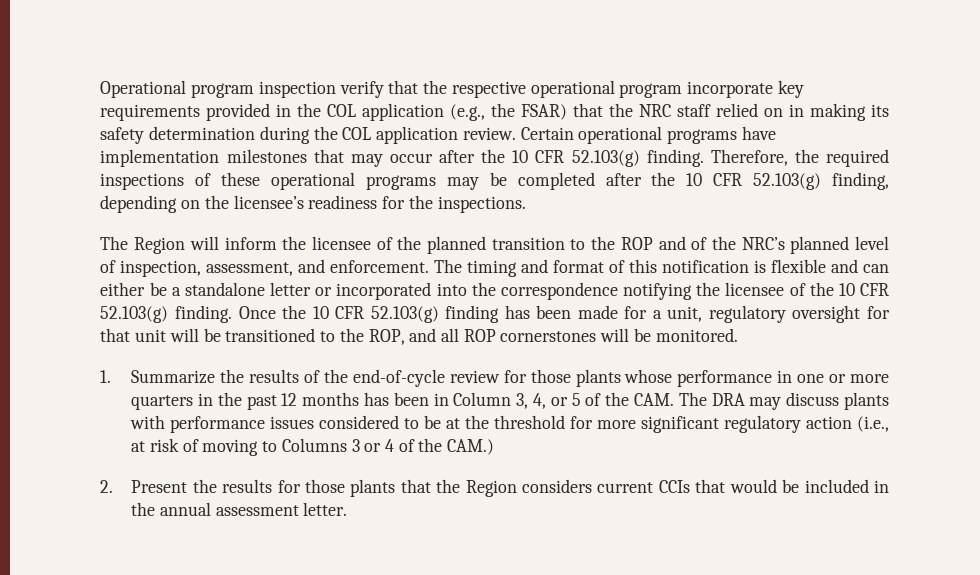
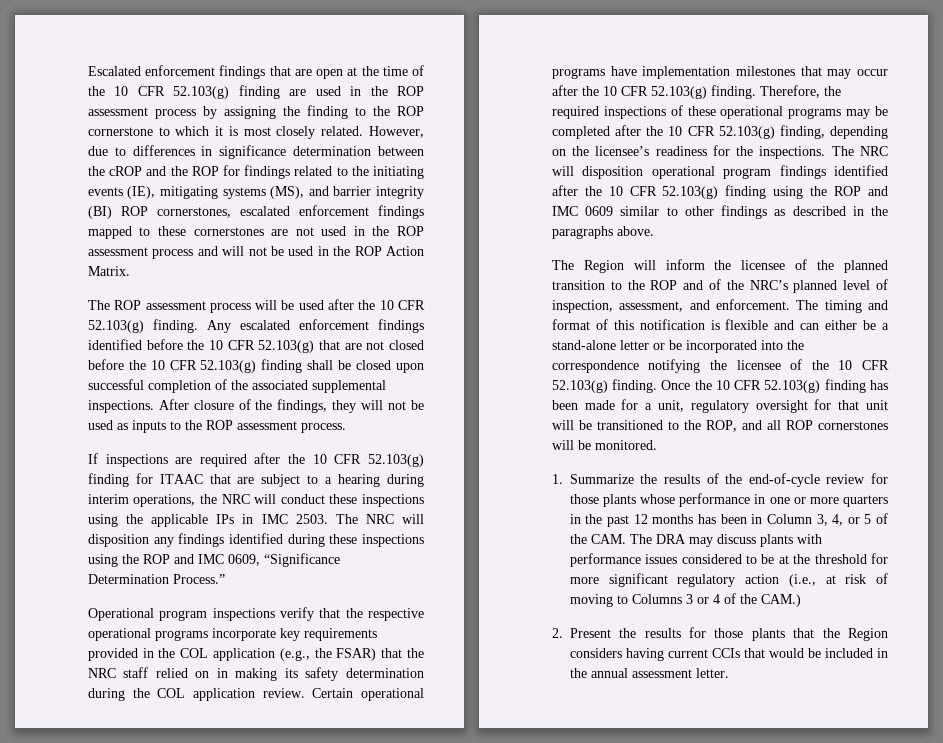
+ Escalated enforcement findings that are open at the time of the 10 CFR 52.103(g) finding are used in the ROP assessment process by assigning the finding to the ROP cornerstone to which it is most closely related. However, due to differences in significance determination between the cROP and the ROP for findings related to the initiating events (IE), mitigating systems (MS), and barrier integrity (BI) ROP cornerstones, escalated enforcement findings mapped to these cornerstones are not used in the ROP assessment process and will not be used in the ROP Action Matrix.
+ The ROP assessment process will be used after the 10 CFR 52.103(g) finding. Any escalated enforcement findings identified before the 10 CFR 52.103(g) that are not closed before the 10 CFR 52.103(g) finding shall be closed upon successful completion of the associated supplemental inspections. After closure of the findings, they will not be used as inputs to the ROP assessment process.
+ If inspections are required after the 10 CFR 52.103(g) finding for ITAAC that are subject to a hearing during interim operations, the NRC will conduct these inspections using the applicable IPs in IMC 2503. The NRC will disposition any findings identified during these inspections using the ROP and IMC 0609, “Significance Determination Process.”
- Operational program inspection verify that the respective operational program incorporate key requirements provided in the COL application (e.g., the FSAR) that the NRC staff relied on in making its safety determination during the COL application review.
+ Operational program inspections verify that the respective operational programs incorporate key requirements provided in the COL application (e.g., the FSAR) that the NRC staff relied on in making its safety determination during the COL application review.
+ The NRC will disposition operational program findings identified after the 10 CFR 52.103(g) finding using the ROP and IMC 0609 similar to other findings as described in the paragraphs above.
- The timing and format of this notification is flexible and can either be a standalone letter or incorporated into the correspondence notifying the licensee of the 10 CFR 52.103(g) finding.
+ The timing and format of this notification is flexible and can either be a stand-alone letter or be incorporated into the correspondence notifying the licensee of the 10 CFR 52.103(g) finding.
- 2. Present the results for those plants that the Region considers current CCIs that would be included in the annual assessment letter.
+ 2. Present the results for those plants that the Region considers having current CCIs that would be included in the annual assessment letter.

